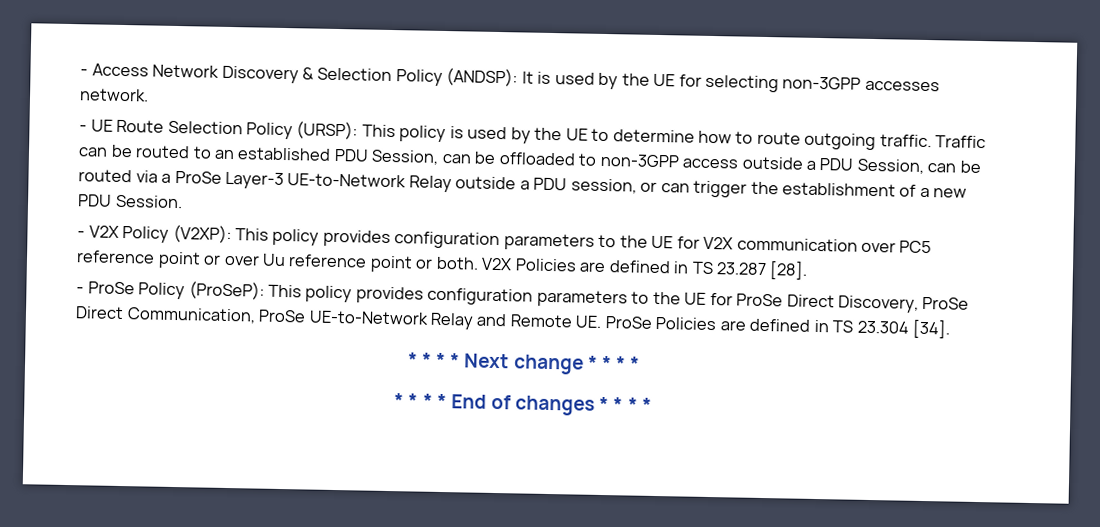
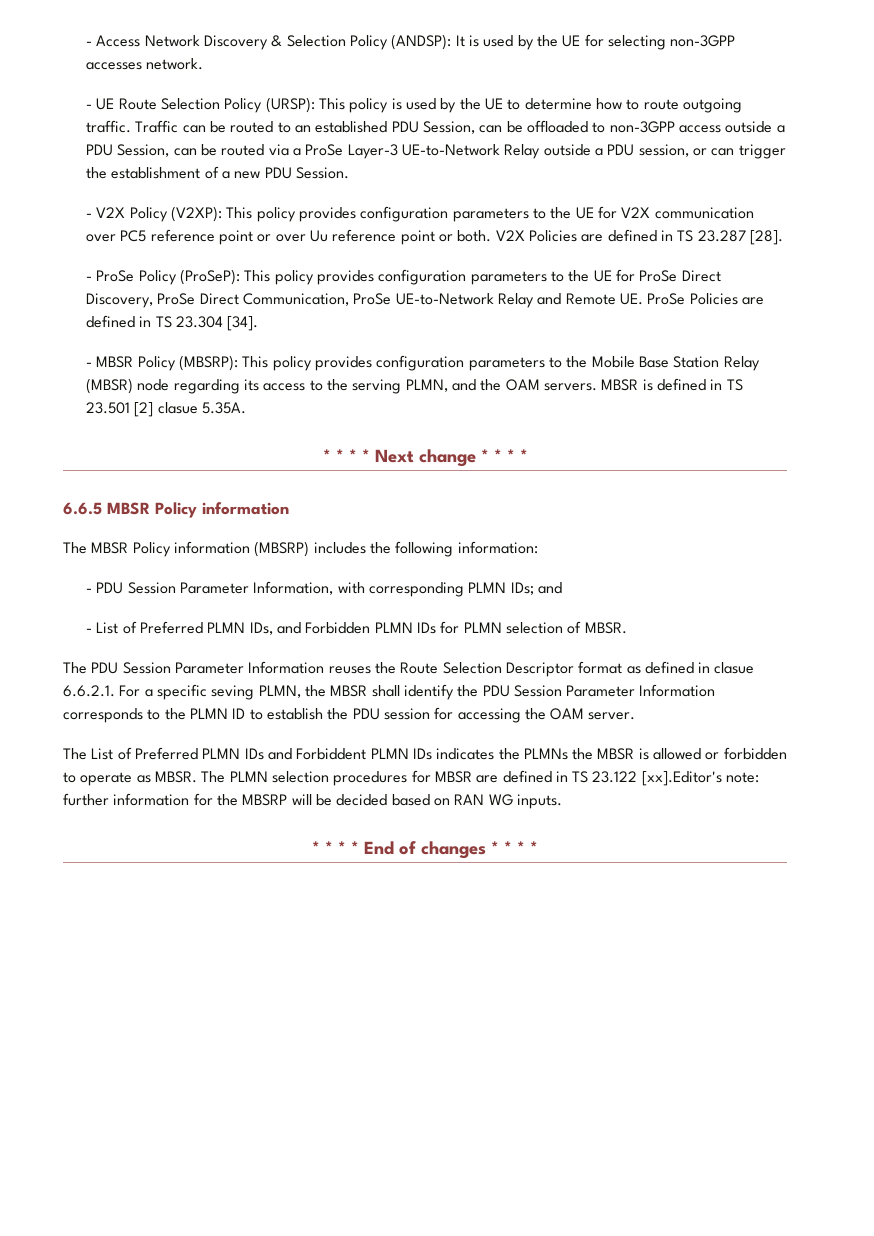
+ - MBSR Policy (MBSRP): This policy provides configuration parameters to the Mobile Base Station Relay (MBSR) node regarding its access to the serving PLMN, and the OAM servers. MBSR is defined in TS 23.501 [2] clasue 5.35A.
+ 6.6.5 MBSR Policy information
+ The MBSR Policy information (MBSRP) includes the following information:
+ - PDU Session Parameter Information, with corresponding PLMN IDs; and
+ - List of Preferred PLMN IDs, and Forbidden PLMN IDs for PLMN selection of MBSR.
+ The PDU Session Parameter Information reuses the Route Selection Descriptor format as defined in clasue 6.6.2.1. For a specific seving PLMN, the MBSR shall identify the PDU Session Parameter Information corresponds to the PLMN ID to establish the PDU session for accessing the OAM server.
+ The List of Preferred PLMN IDs and Forbiddent PLMN IDs indicates the PLMNs the MBSR is allowed or forbidden to operate as MBSR. The PLMN selection procedures for MBSR are defined in TS 23.122 [xx].Editor's note: further information for the MBSRP will be decided based on RAN WG inputs.

